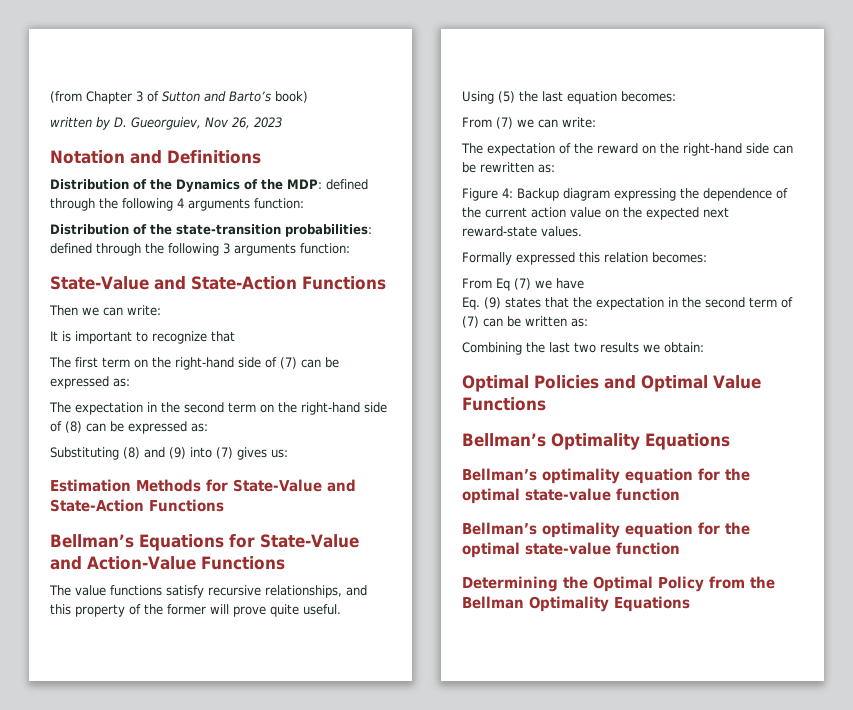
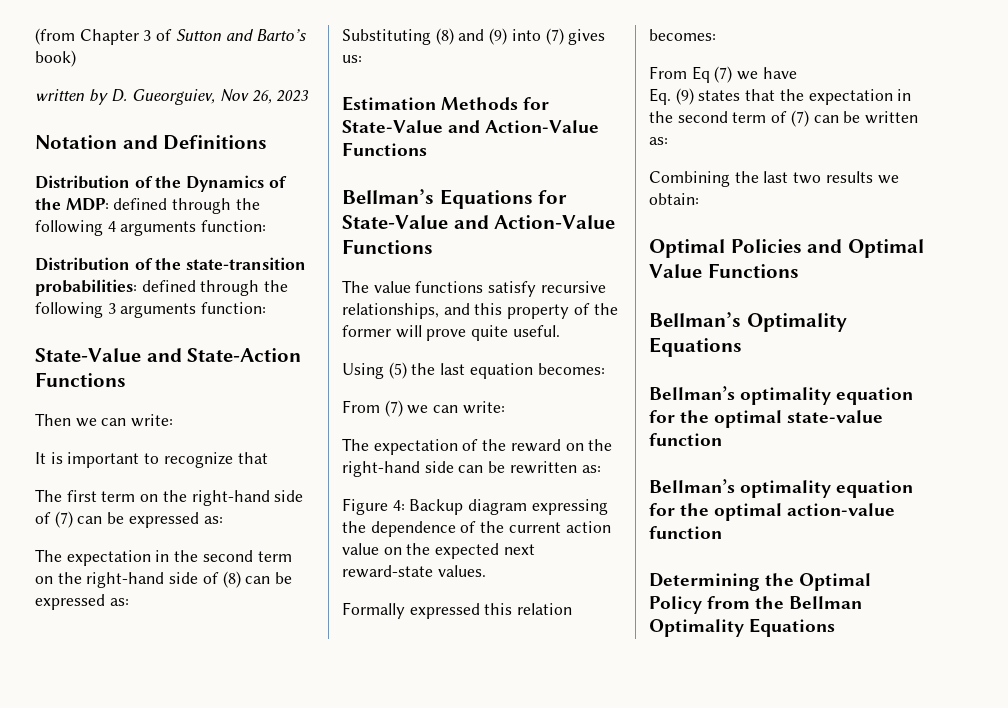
- Estimation Methods for State-Value and State-Action Functions
+ Estimation Methods for State-Value and Action-Value Functions
  Bellman’s Optimality Equations
  Bellman’s optimality equation for the optimal state-value function
- Bellman’s optimality equation for the optimal state-value function
+ Bellman’s optimality equation for the optimal action-value function

